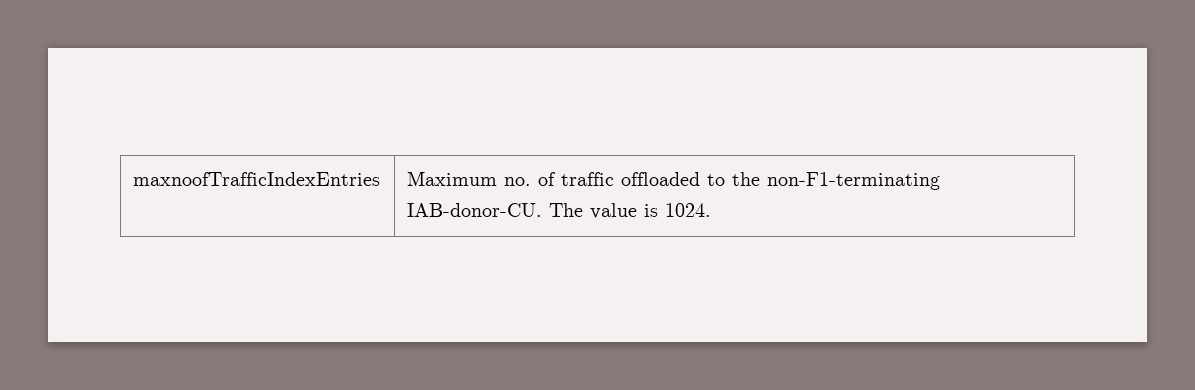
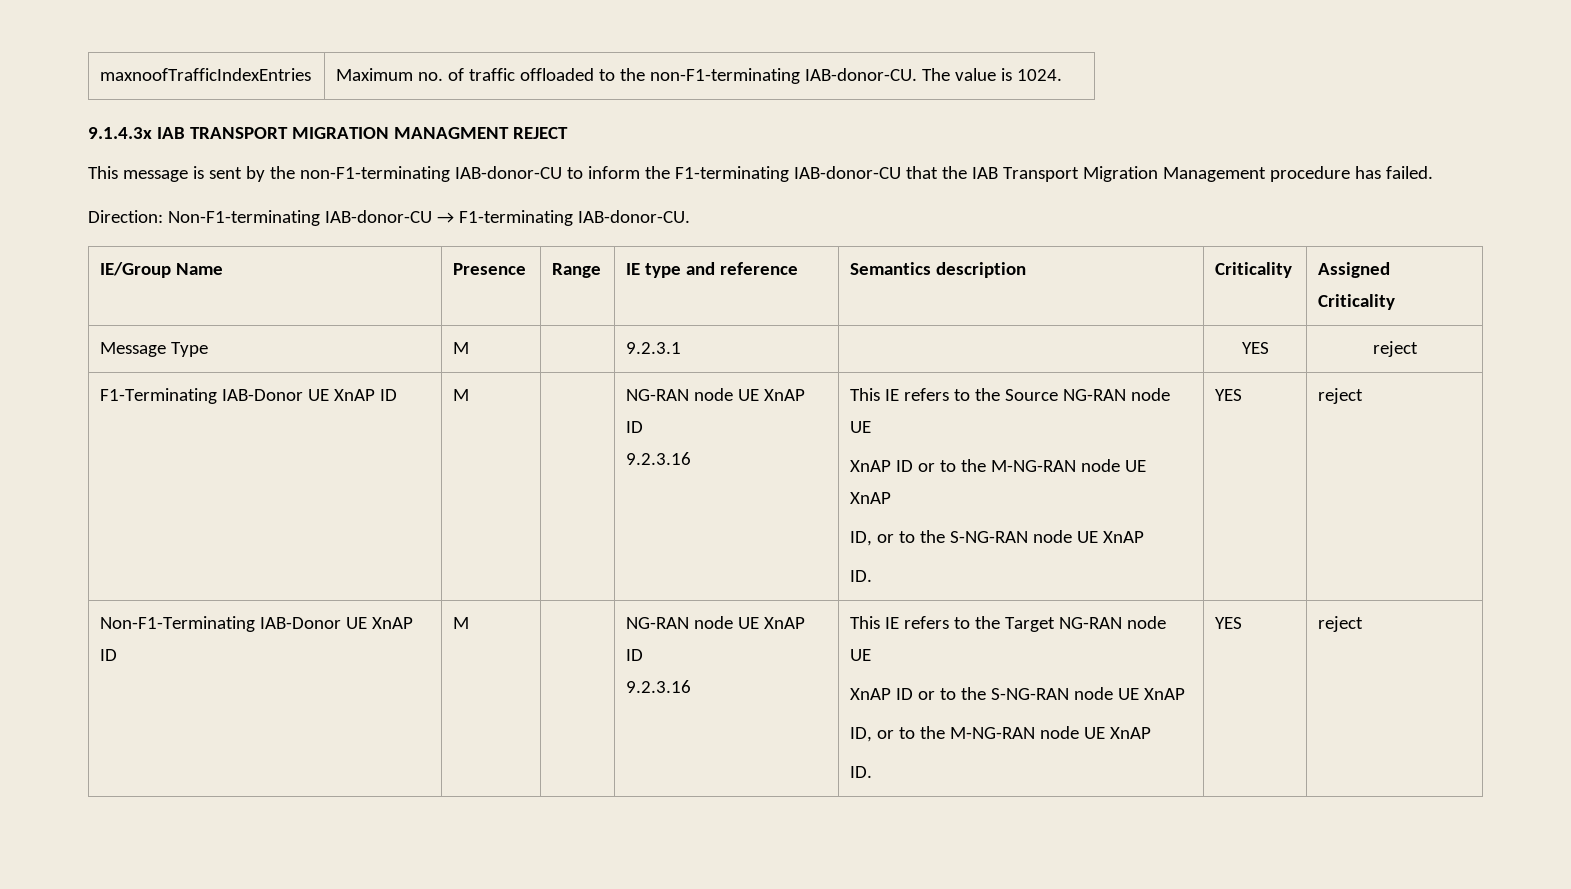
+ 9.1.4.3x IAB TRANSPORT MIGRATION MANAGMENT REJECT
+ This message is sent by the non-F1-terminating IAB-donor-CU to inform the F1-terminating IAB-donor-CU that the IAB Transport Migration Management procedure has failed.
+ Direction: Non-F1-terminating IAB-donor-CU → F1-terminating IAB-donor-CU.
+ IE/Group Name | Presence | Range | IE type and reference | Semantics description | Criticality | Assigned Criticality
+ Message Type | M | | 9.2.3.1 | | YES | reject
+ F1-Terminating IAB-Donor UE XnAP ID | M | | NG-RAN node UE XnAP ID
+ 9.2.3.16 | This IE refers to the Source NG-RAN node UE
+ XnAP ID or to the M-NG-RAN node UE XnAP
+ ID, or to the S-NG-RAN node UE XnAP
+ ID. | YES | reject
+ Non-F1-Terminating IAB-Donor UE XnAP ID | M | | NG-RAN node UE XnAP ID
+ 9.2.3.16 | This IE refers to the Target NG-RAN node UE
+ XnAP ID or to the S-NG-RAN node UE XnAP
+ ID, or to the M-NG-RAN node UE XnAP
+ ID. | YES | reject

